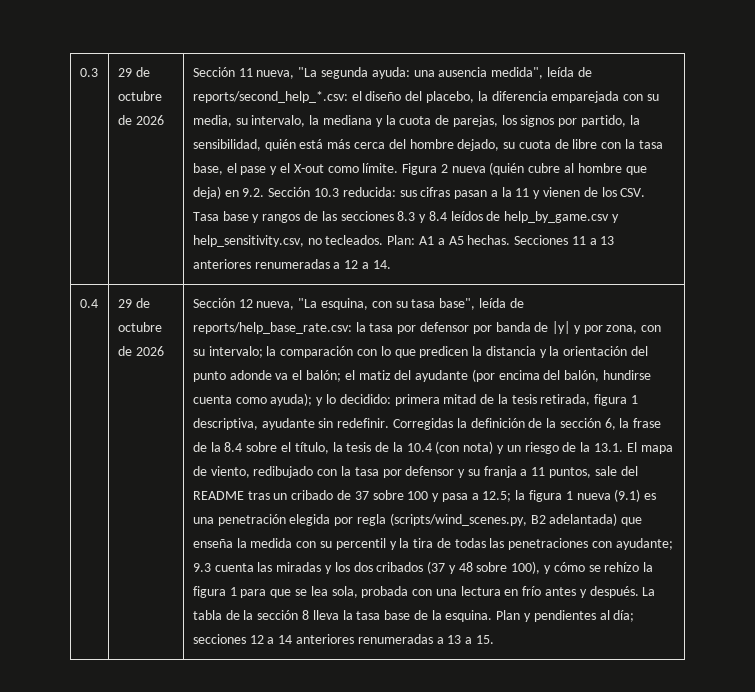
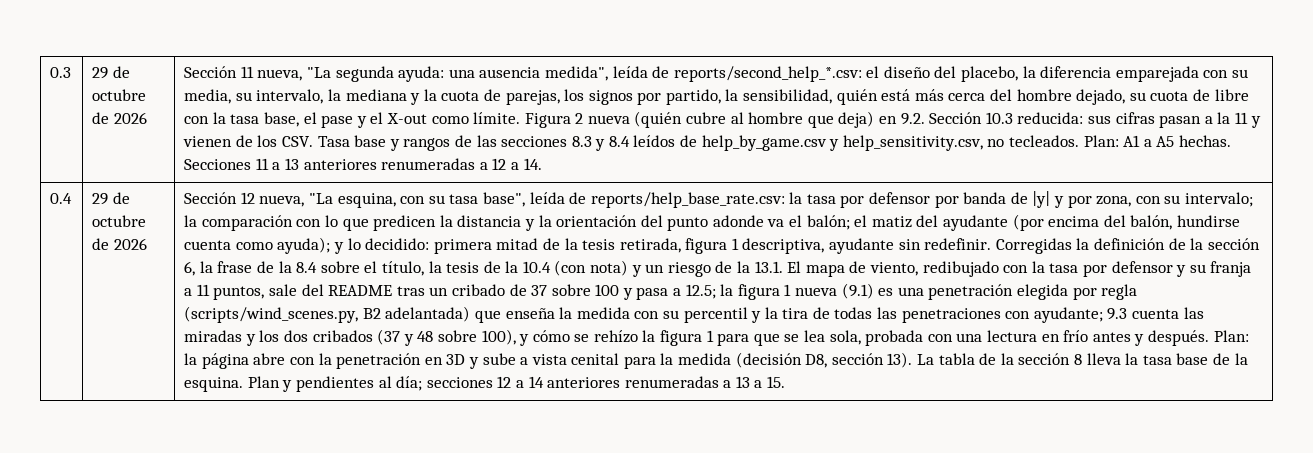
+ Plan: la página abre con la penetración en 3D y sube a vista cenital para la medida (decisión D8, sección 13).

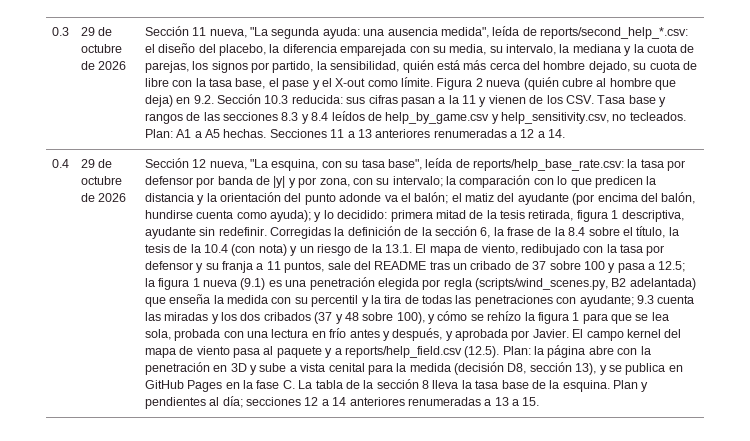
- 9.3 cuenta las miradas y los dos cribados (37 y 48 sobre 100), y cómo se rehízo la figura 1 para que se lea sola, probada con una lectura en frío antes y después. Plan:
+ 9.3 cuenta las miradas y los dos cribados (37 y 48 sobre 100), y cómo se rehízo la figura 1 para que se lea sola, probada con una lectura en frío antes y después, y aprobada por Javier. El campo kernel del mapa de viento pasa al paquete y a reports/help_field.csv (12.5). Plan:
- la página abre con la penetración en 3D y sube a vista cenital para la medida (decisión D8, sección 13). La tabla de la sección 8 lleva la tasa base de la esquina.
+ la página abre con la penetración en 3D y sube a vista cenital para la medida (decisión D8, sección 13), y se publica en GitHub Pages en la fase C. La tabla de la sección 8 lleva la tasa base de la esquina.

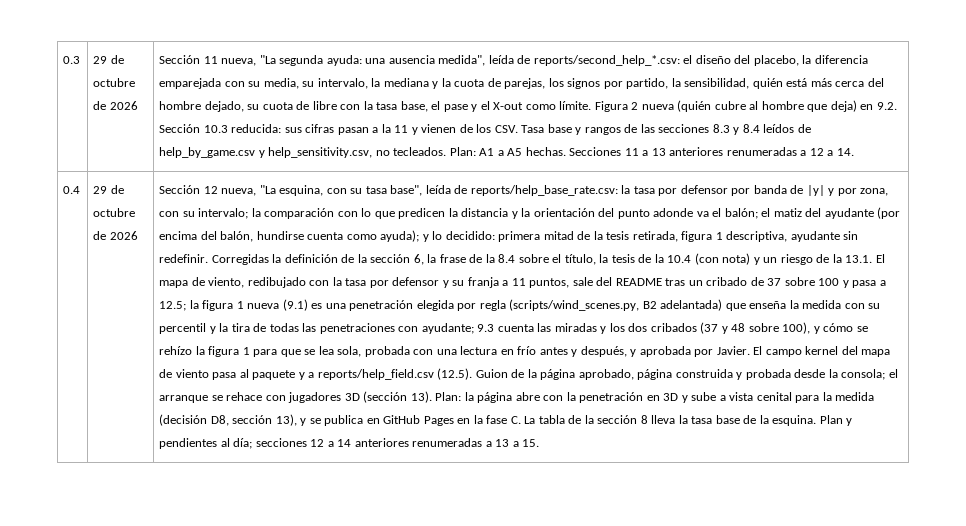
- El campo kernel del mapa de viento pasa al paquete y a reports/help_field.csv (12.5). Plan: la página abre con la penetración en 3D y sube a vista cenital para la medida (decisión D8, sección 13), y se publica en GitHub Pages en la fase C. La tabla de la sección 8 lleva la tasa base de la esquina.
+ El campo kernel del mapa de viento pasa al paquete y a reports/help_field.csv (12.5). Guion de la página aprobado, página construida y probada desde la consola; el arranque se rehace con jugadores 3D (sección 13). Plan: la página abre con la penetración en 3D y sube a vista cenital para la medida (decisión D8, sección 13), y se publica en GitHub Pages en la fase C. La tabla de la sección 8 lleva la tasa base de la esquina.

